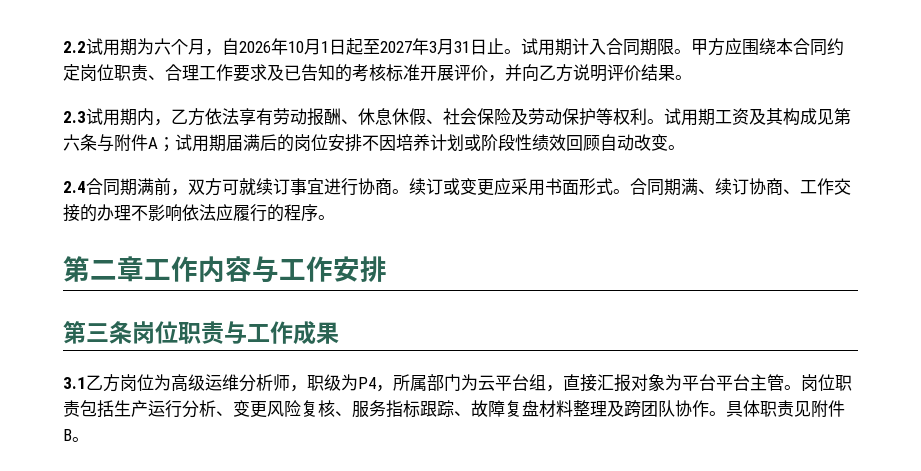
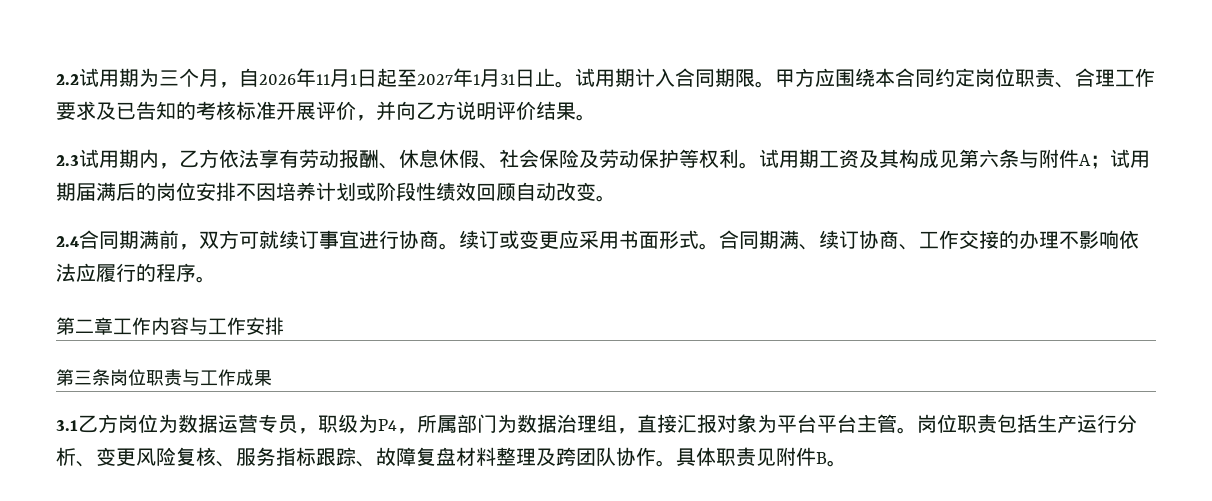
- 2.2试用期为六个月，自2026年10月1日起至2027年3月31日止。
+ 2.2试用期为三个月，自2026年11月1日起至2027年1月31日止。
- 3.1乙方岗位为高级运维分析师，职级为P4，所属部门为云平台组，直接汇报对象为平台平台主管。
+ 3.1乙方岗位为数据运营专员，职级为P4，所属部门为数据治理组，直接汇报对象为平台平台主管。

